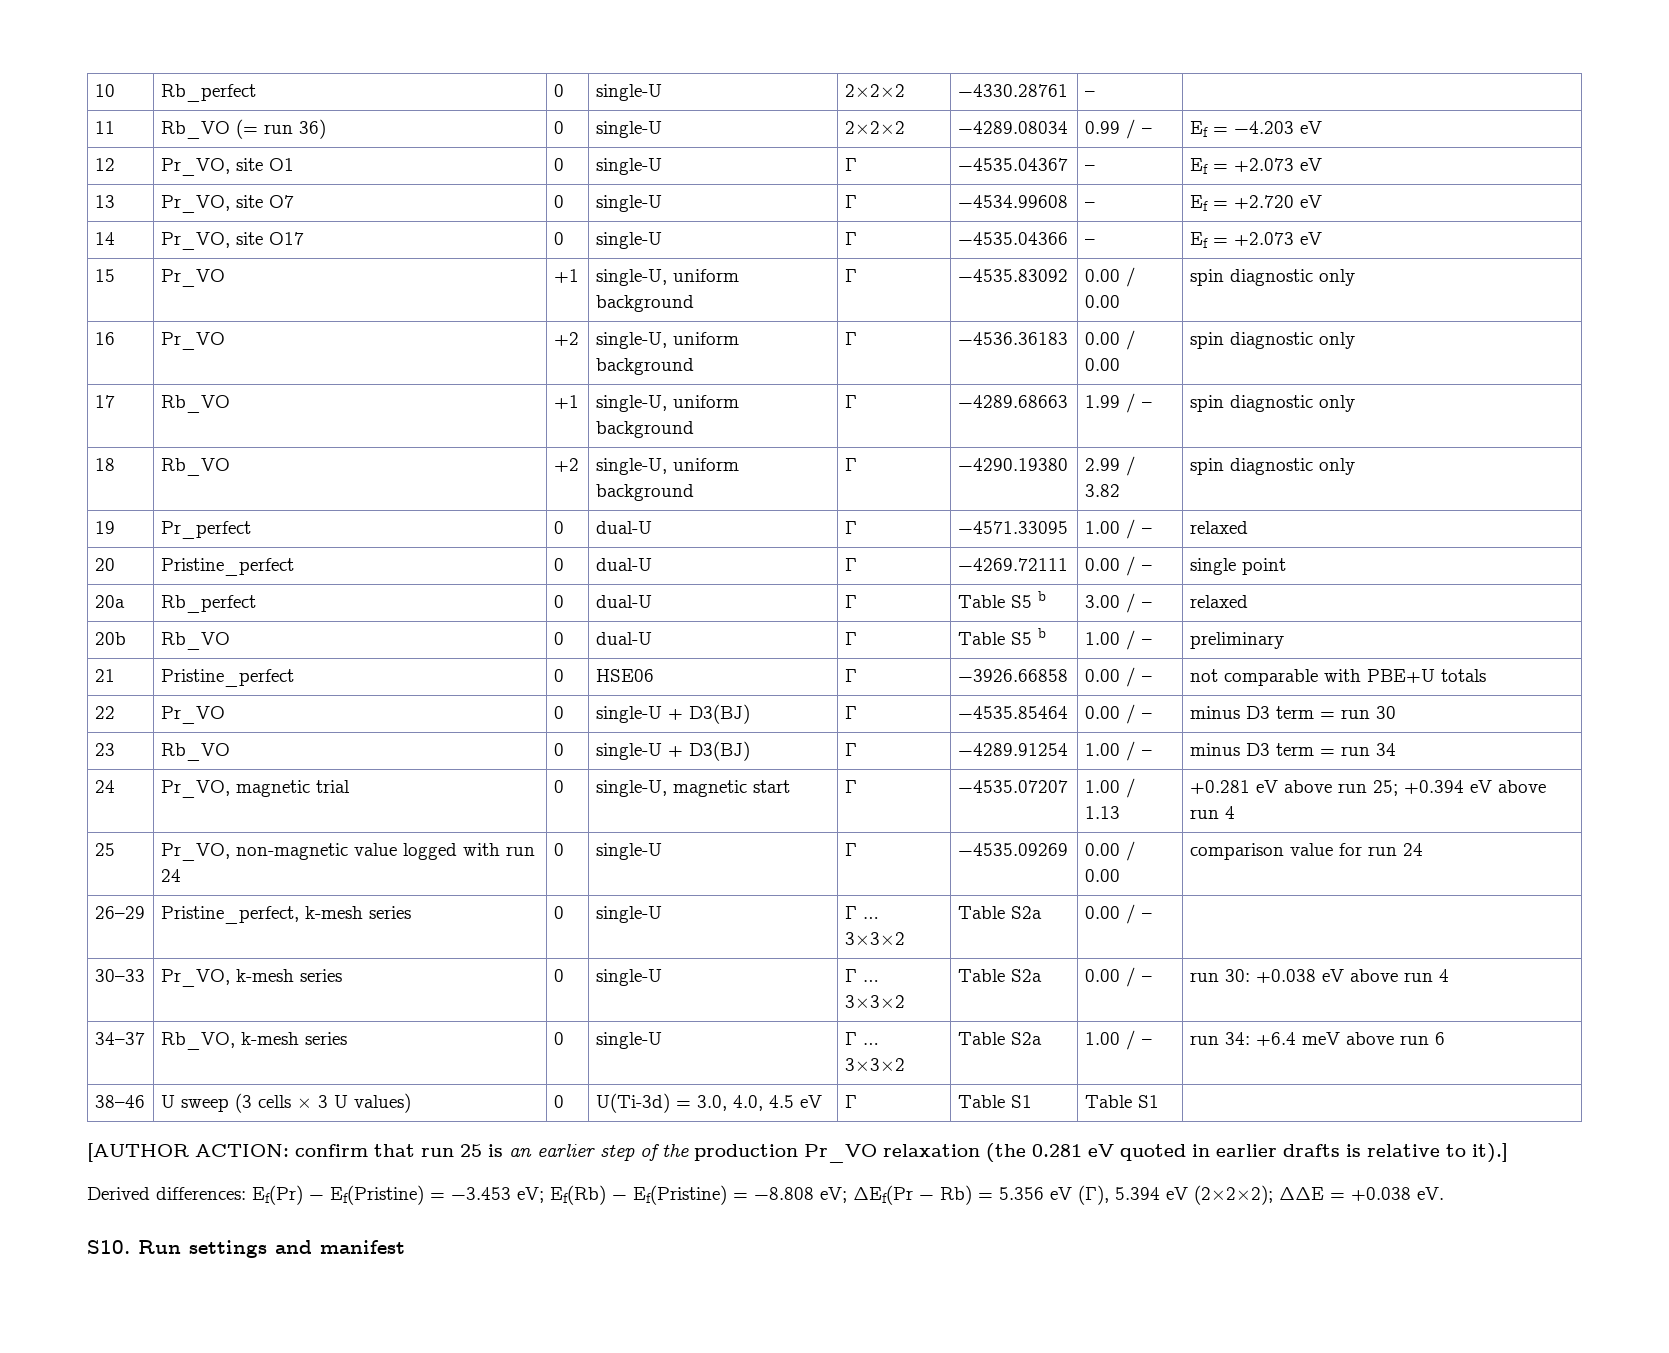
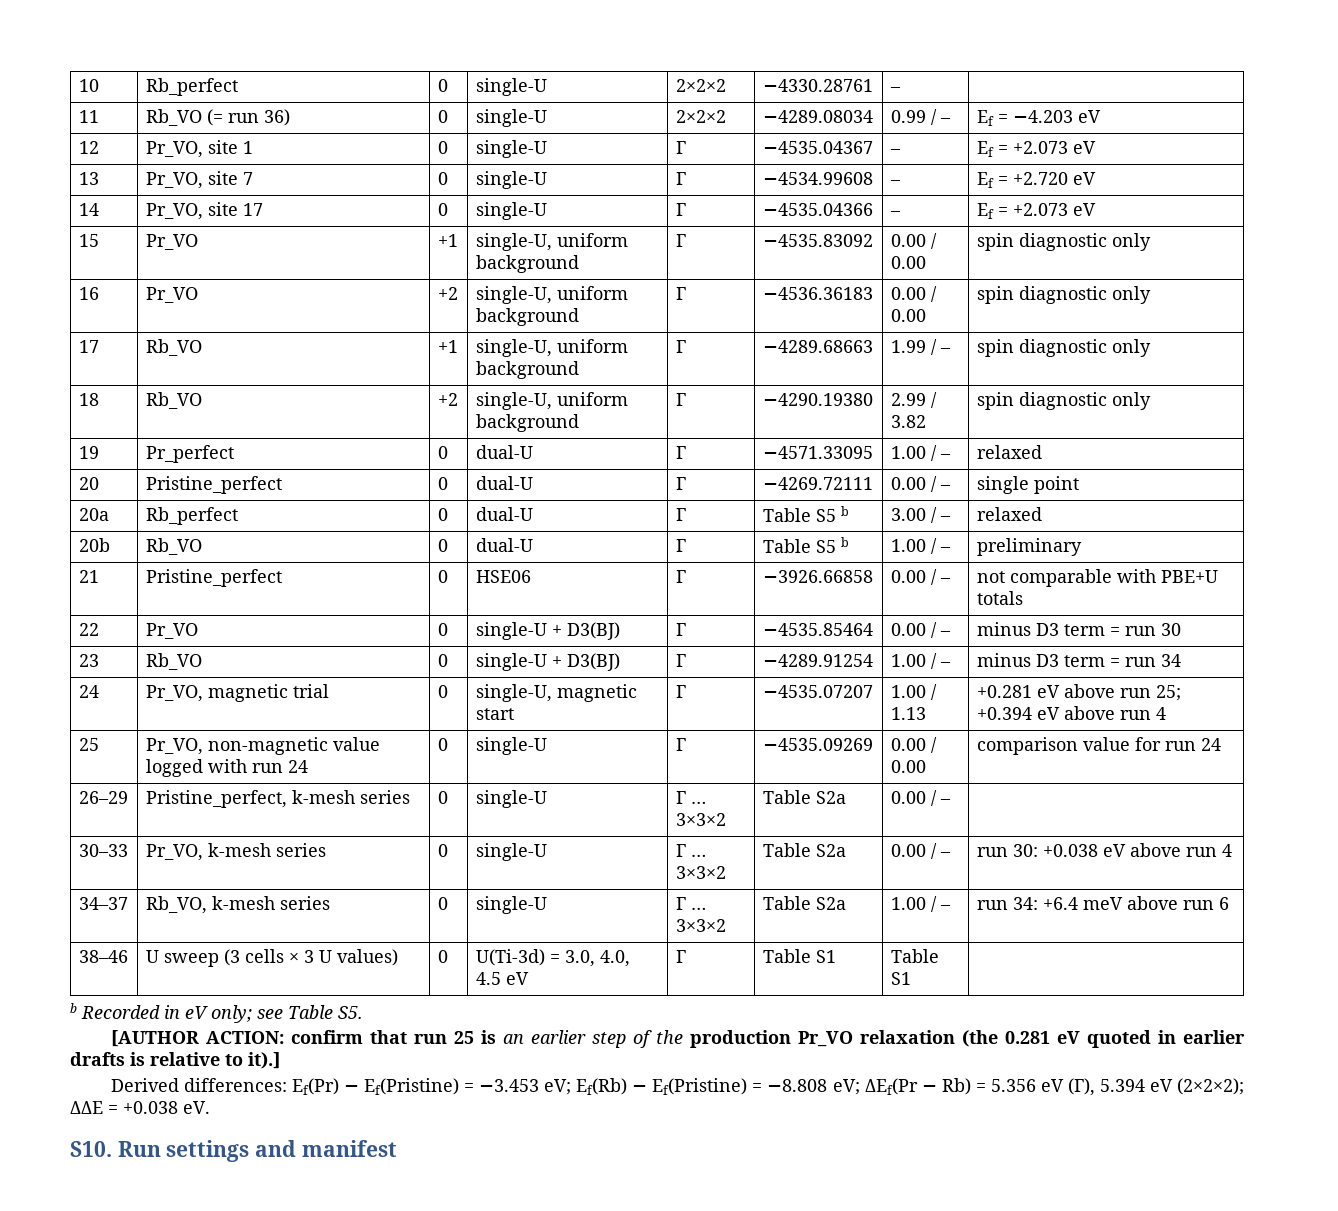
- 12 | Pr_VO, site O1 | 0 | single-U | Γ | −4535.04367 | – | Ef = +2.073 eV
+ 12 | Pr_VO, site 1 | 0 | single-U | Γ | −4535.04367 | – | Ef = +2.073 eV
- 13 | Pr_VO, site O7 | 0 | single-U | Γ | −4534.99608 | – | Ef = +2.720 eV
+ 13 | Pr_VO, site 7 | 0 | single-U | Γ | −4534.99608 | – | Ef = +2.720 eV
- 14 | Pr_VO, site O17 | 0 | single-U | Γ | −4535.04366 | – | Ef = +2.073 eV
+ 14 | Pr_VO, site 17 | 0 | single-U | Γ | −4535.04366 | – | Ef = +2.073 eV
+ b Recorded in eV only; see Table S5.

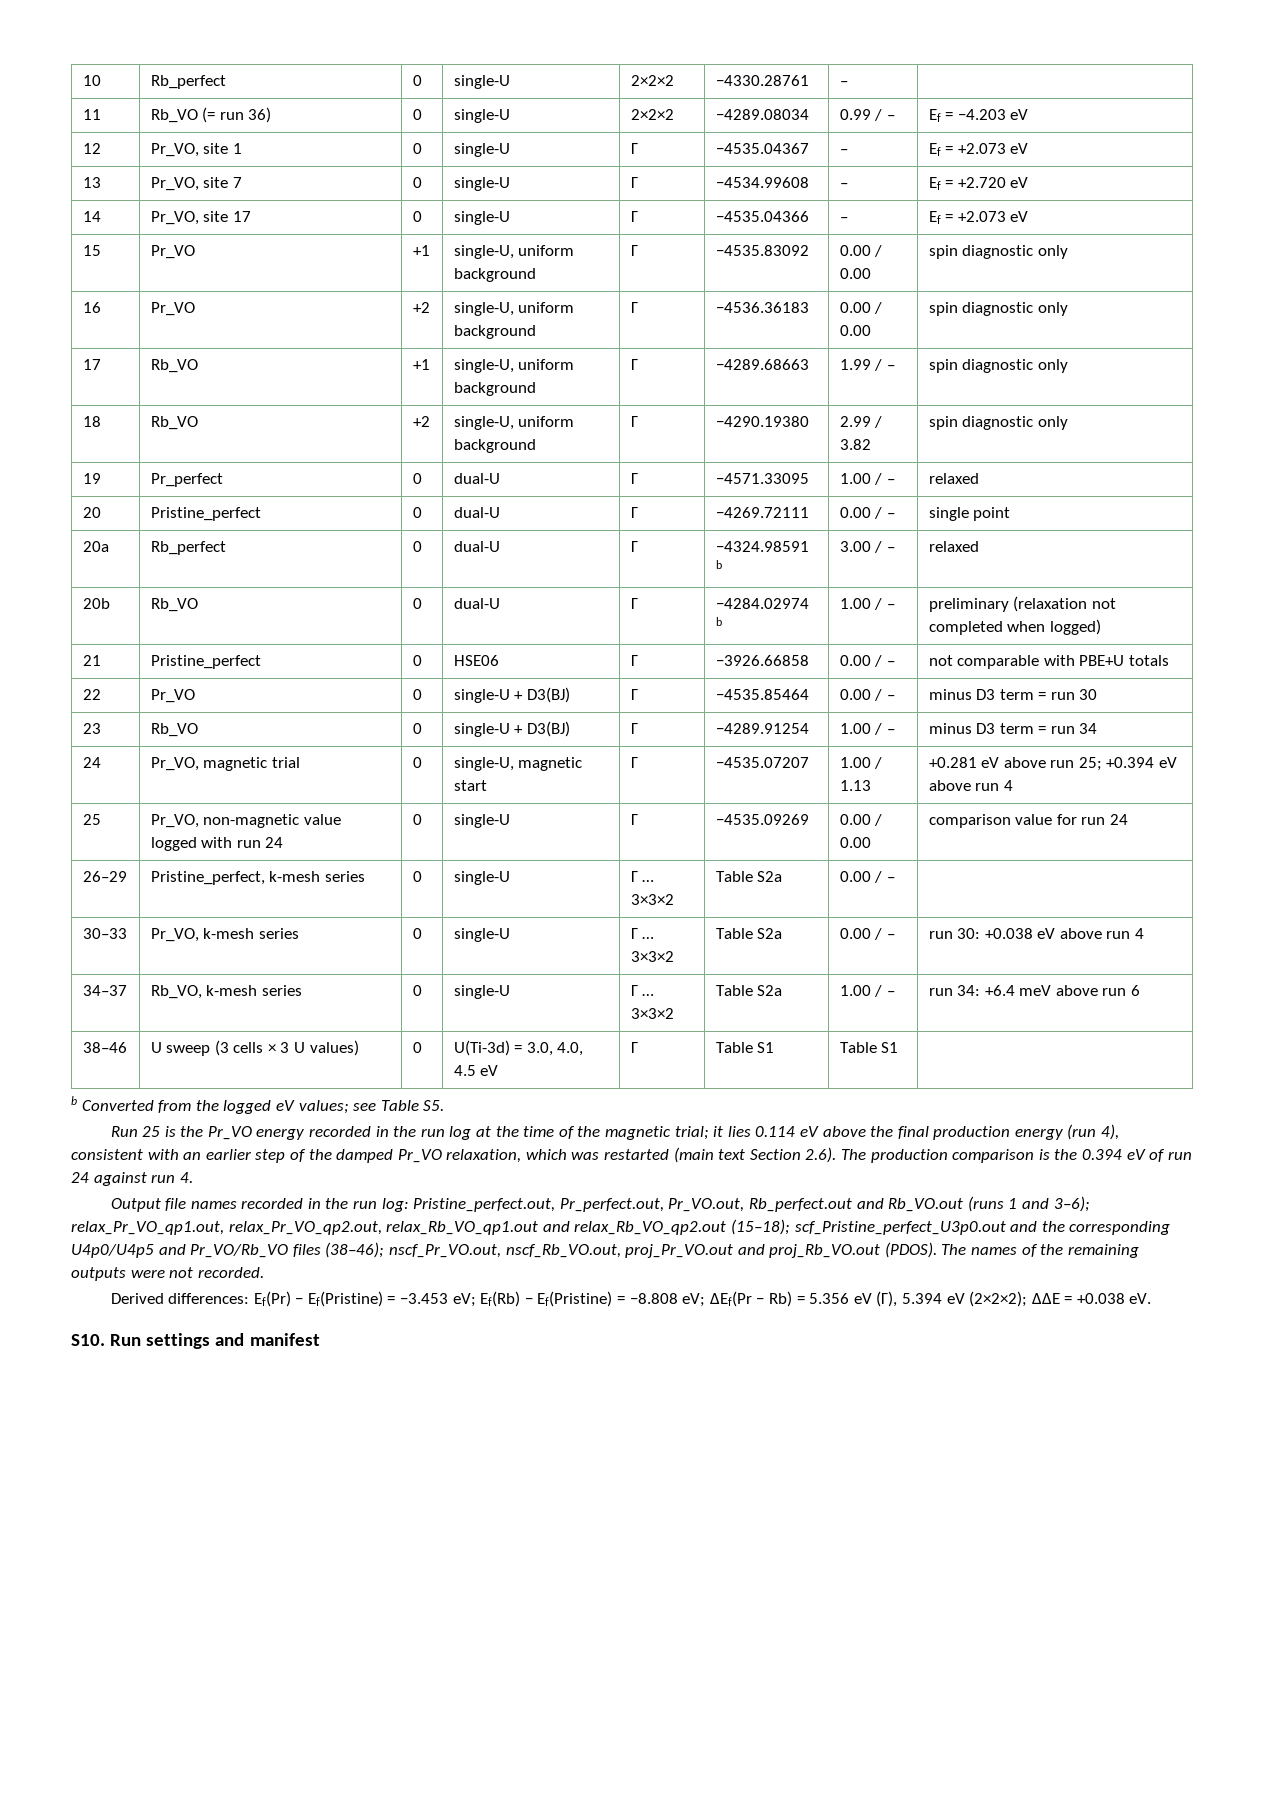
- 20a | Rb_perfect | 0 | dual-U | Γ | Table S5 b | 3.00 / – | relaxed
+ 20a | Rb_perfect | 0 | dual-U | Γ | −4324.98591 b | 3.00 / – | relaxed
- 20b | Rb_VO | 0 | dual-U | Γ | Table S5 b | 1.00 / – | preliminary
+ 20b | Rb_VO | 0 | dual-U | Γ | −4284.02974 b | 1.00 / – | preliminary (relaxation not completed when logged)
- b Recorded in eV only; see Table S5.
- [AUTHOR ACTION: confirm that run 25 is an earlier step of the production Pr_VO relaxation (the 0.281 eV quoted in earlier drafts is relative to it).]
+ b Converted from the logged eV values; see Table S5.
+ Run 25 is the Pr_VO energy recorded in the run log at the time of the magnetic trial; it lies 0.114 eV above the final production energy (run 4), consistent with an earlier step of the damped Pr_VO relaxation, which was restarted (main text Section 2.6). The production comparison is the 0.394 eV of run 24 against run 4.
+ Output file names recorded in the run log: Pristine_perfect.out, Pr_perfect.out, Pr_VO.out, Rb_perfect.out and Rb_VO.out (runs 1 and 3–6); relax_Pr_VO_qp1.out, relax_Pr_VO_qp2.out, relax_Rb_VO_qp1.out and relax_Rb_VO_qp2.out (15–18); scf_Pristine_perfect_U3p0.out and the corresponding U4p0/U4p5 and Pr_VO/Rb_VO files (38–46); nscf_Pr_VO.out, nscf_Rb_VO.out, proj_Pr_VO.out and proj_Rb_VO.out (PDOS). The names of the remaining outputs were not recorded.

